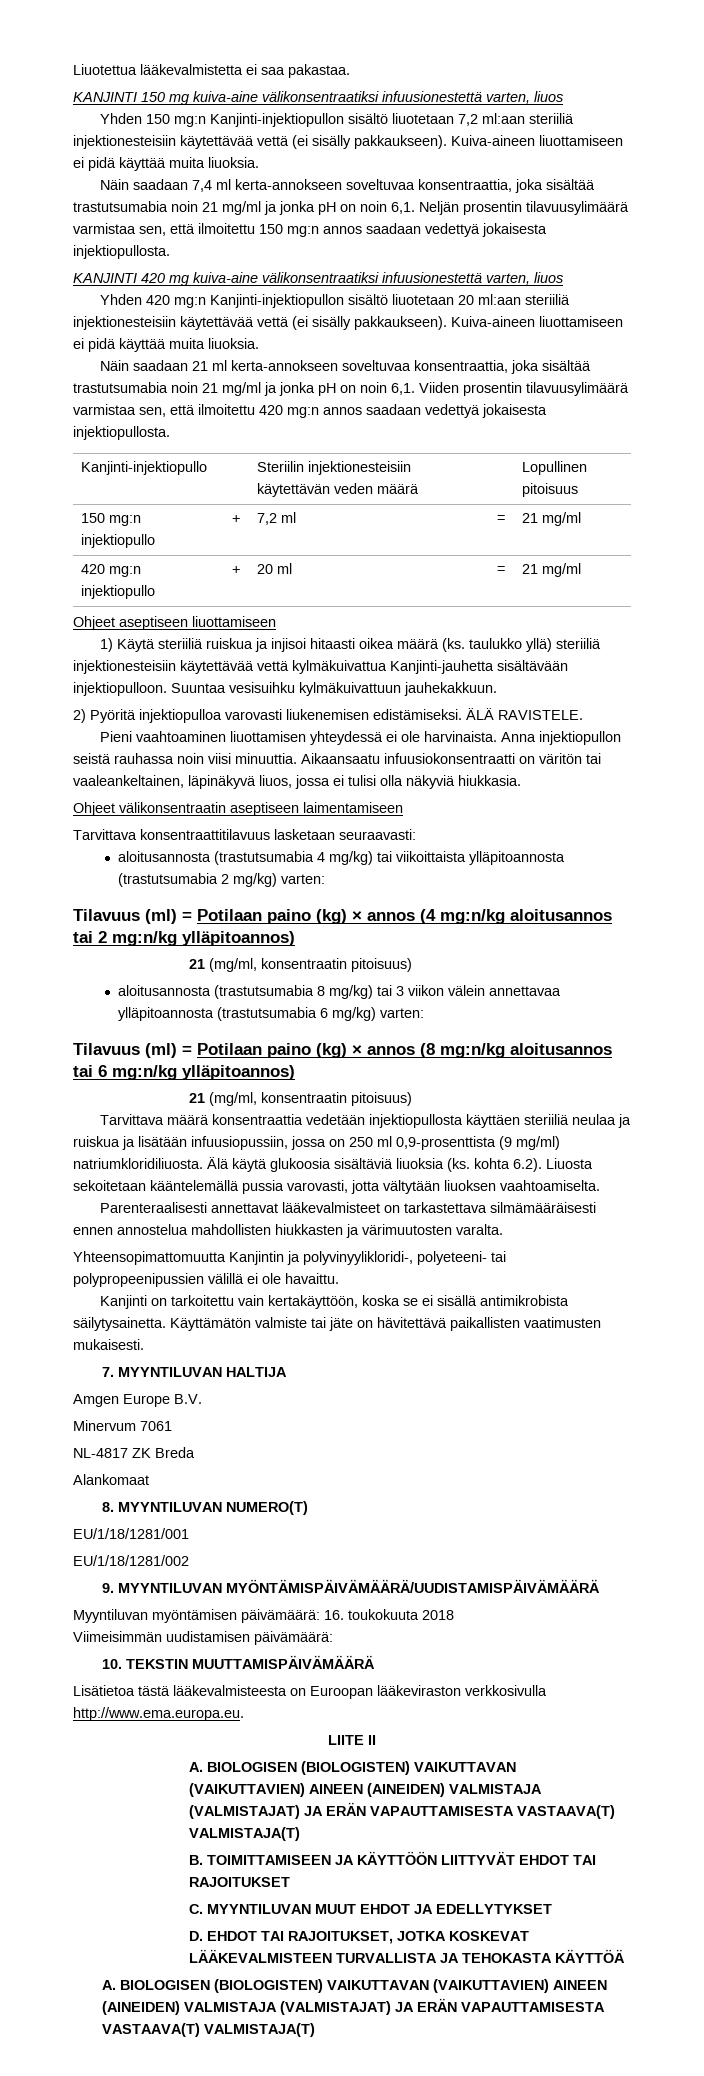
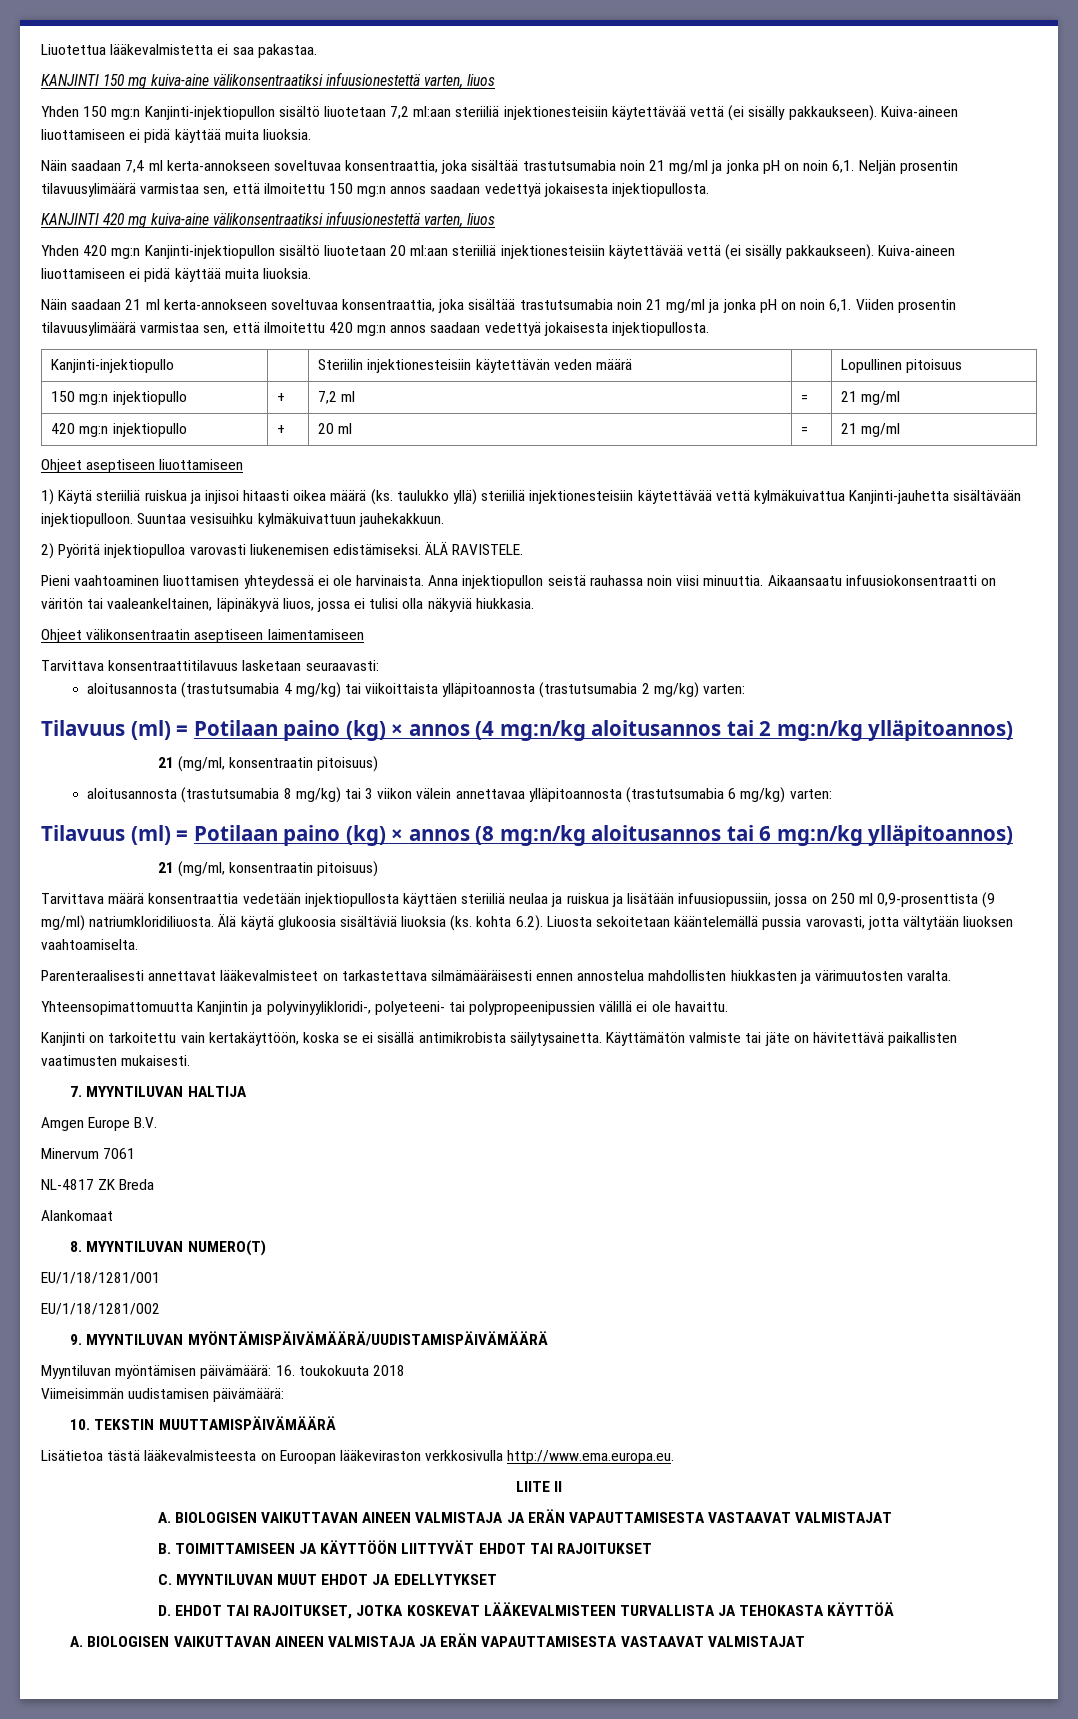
  LIITE II
- A. BIOLOGISEN (BIOLOGISTEN) VAIKUTTAVAN (VAIKUTTAVIEN) AINEEN (AINEIDEN) VALMISTAJA (VALMISTAJAT) JA ERÄN VAPAUTTAMISESTA VASTAAVA(T) VALMISTAJA(T)
+ A. BIOLOGISEN VAIKUTTAVAN AINEEN VALMISTAJA JA ERÄN VAPAUTTAMISESTA VASTAAVAT VALMISTAJAT
  D. EHDOT TAI RAJOITUKSET, JOTKA KOSKEVAT LÄÄKEVALMISTEEN TURVALLISTA JA TEHOKASTA KÄYTTÖÄ
- A. BIOLOGISEN (BIOLOGISTEN) VAIKUTTAVAN (VAIKUTTAVIEN) AINEEN (AINEIDEN) VALMISTAJA (VALMISTAJAT) JA ERÄN VAPAUTTAMISESTA VASTAAVA(T) VALMISTAJA(T)
+ A. BIOLOGISEN VAIKUTTAVAN AINEEN VALMISTAJA JA ERÄN VAPAUTTAMISESTA VASTAAVAT VALMISTAJAT

